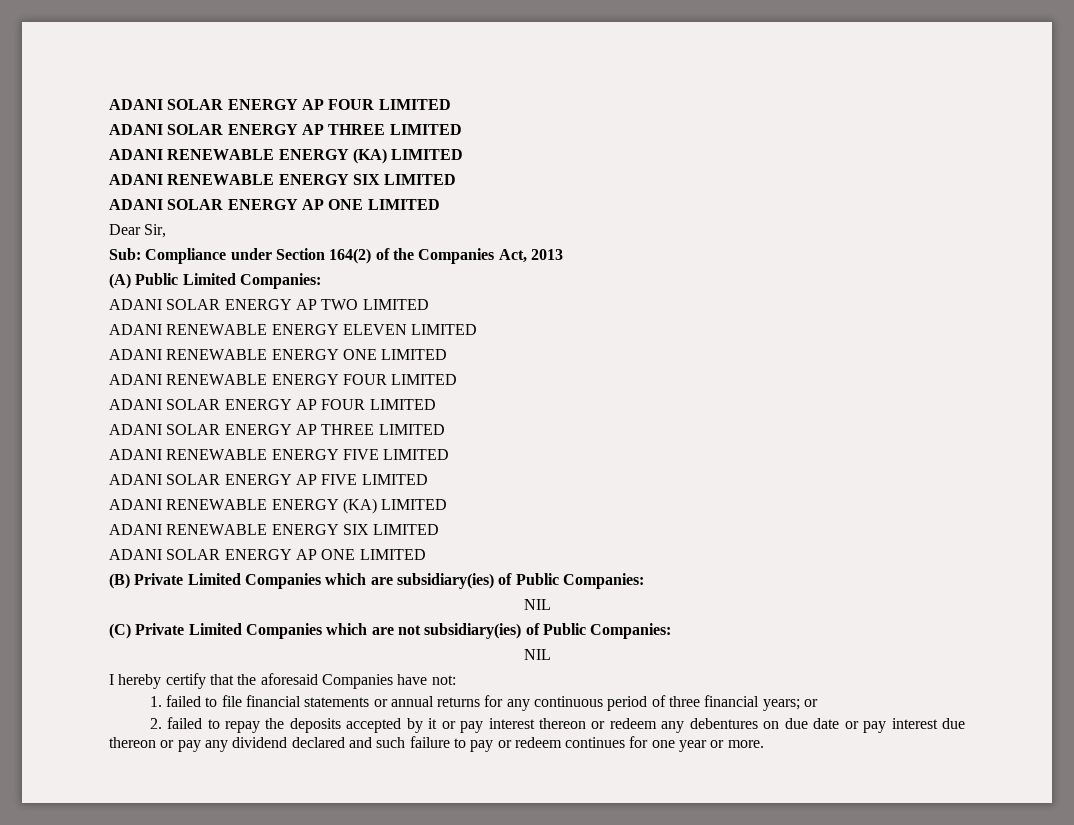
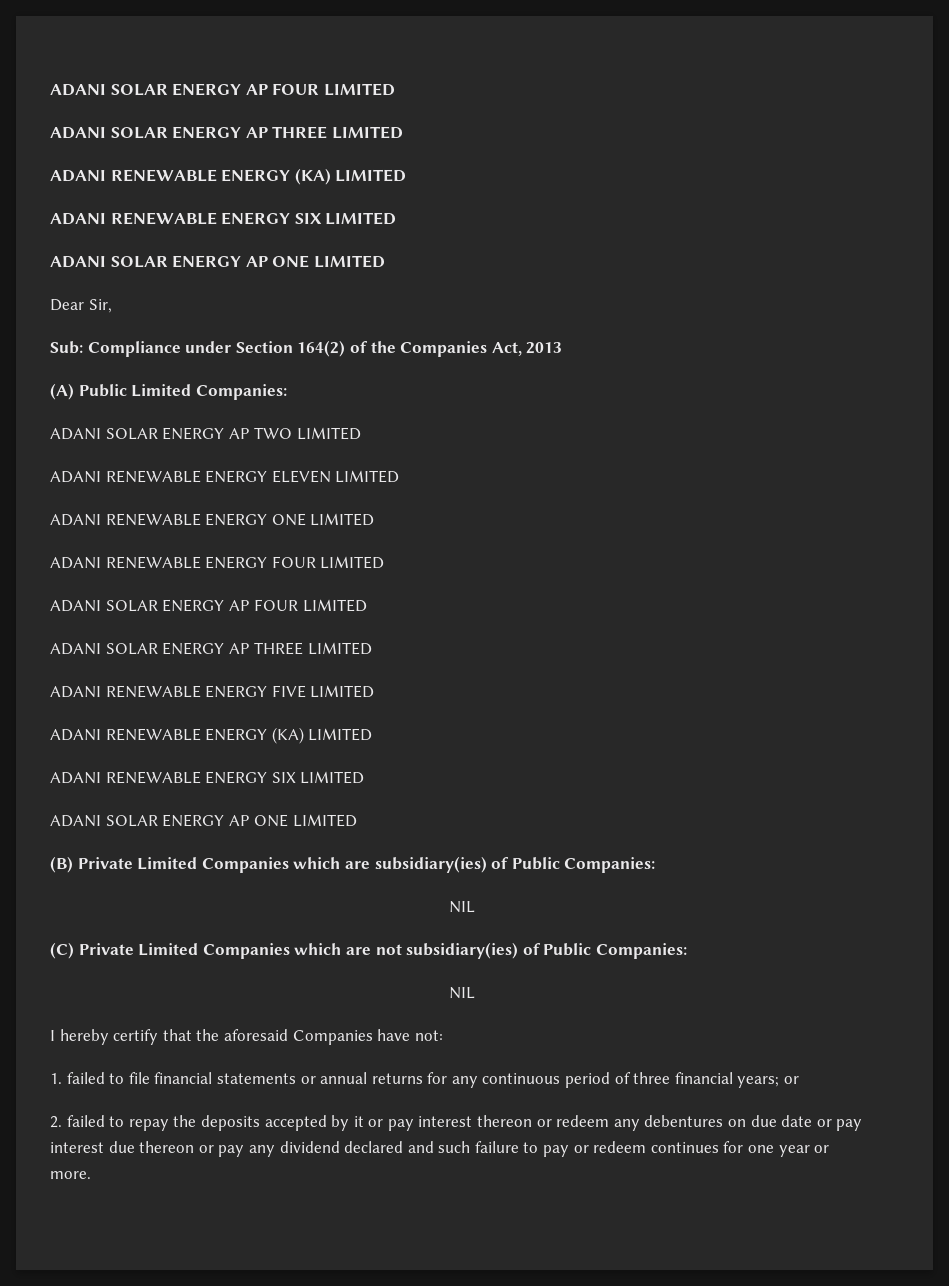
- ADANI SOLAR ENERGY AP FIVE LIMITED

